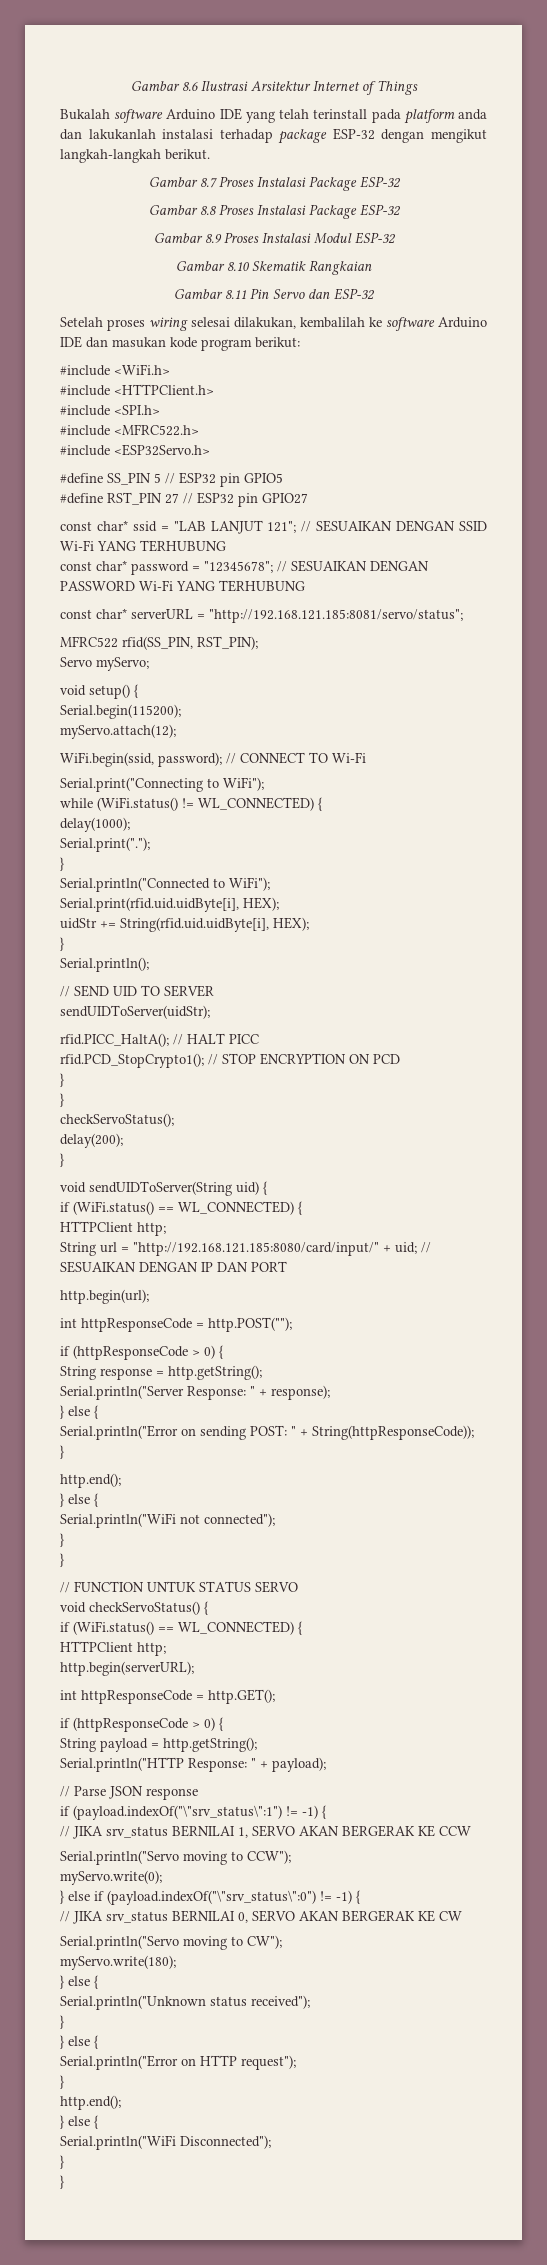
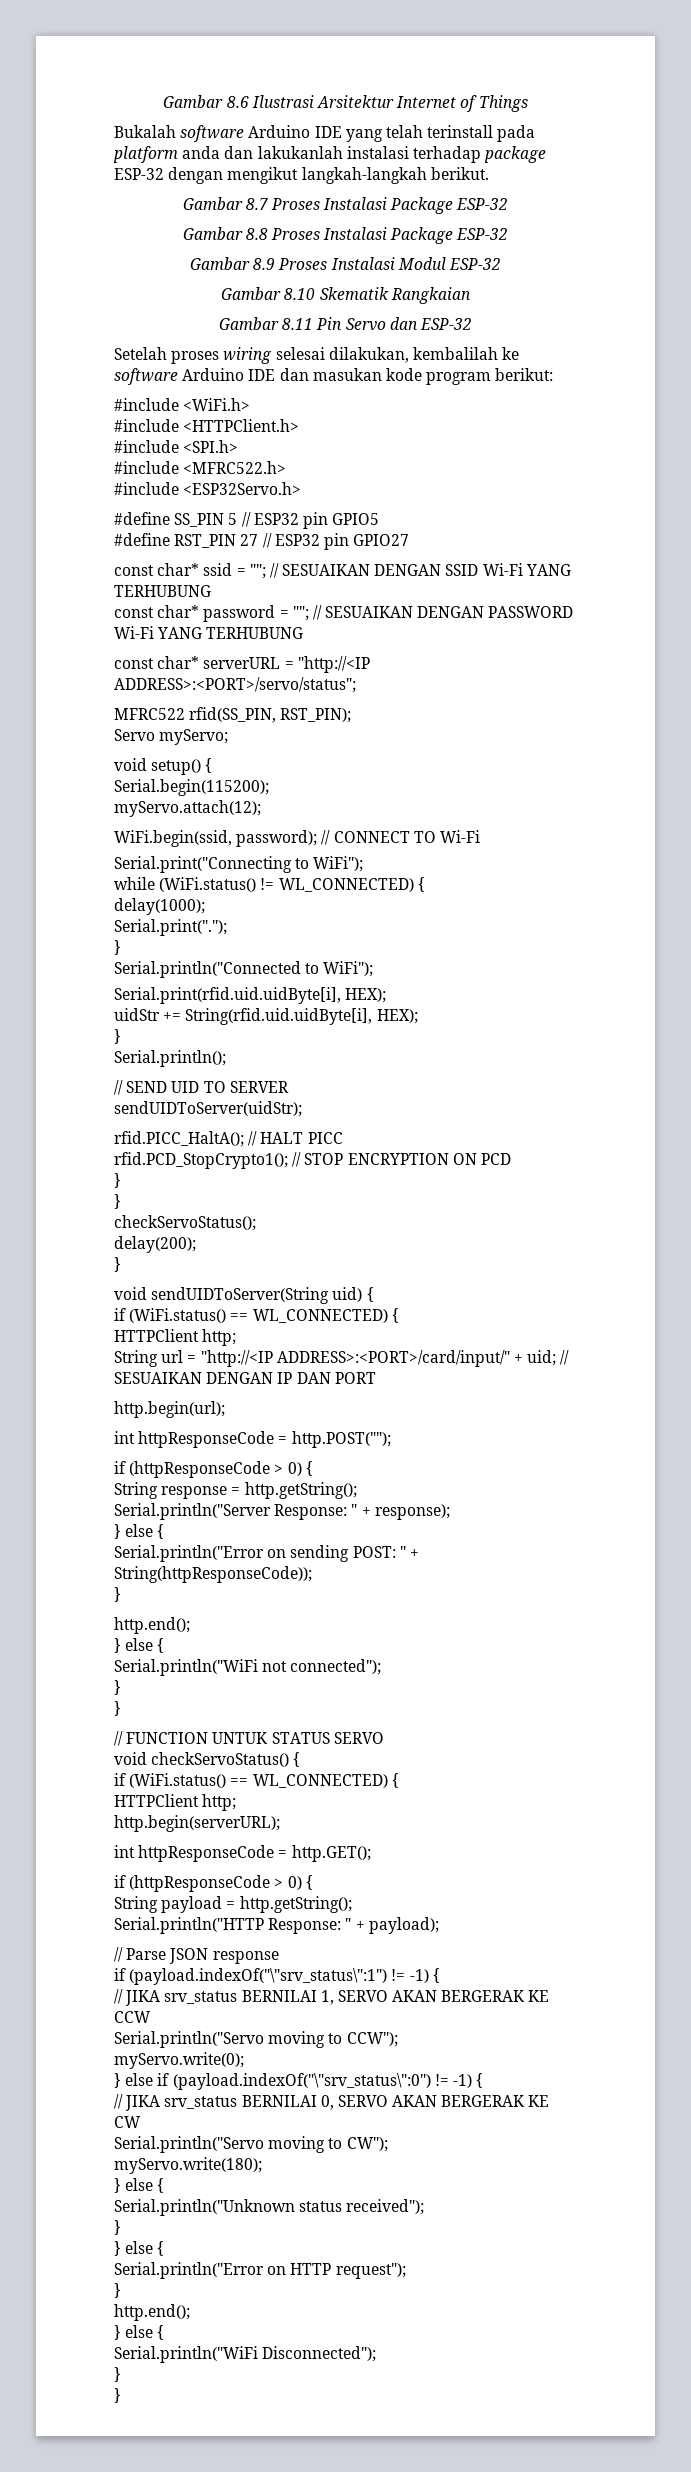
- const char* ssid = "LAB LANJUT 121"; // SESUAIKAN DENGAN SSID Wi-Fi YANG TERHUBUNG
+ const char* ssid = ""; // SESUAIKAN DENGAN SSID Wi-Fi YANG TERHUBUNG
- const char* password = "12345678"; // SESUAIKAN DENGAN PASSWORD Wi-Fi YANG TERHUBUNG
+ const char* password = ""; // SESUAIKAN DENGAN PASSWORD Wi-Fi YANG TERHUBUNG
- const char* serverURL = "http://192.168.121.185:8081/servo/status";
+ const char* serverURL = "http://<IP ADDRESS>:<PORT>/servo/status";
- String url = "http://192.168.121.185:8080/card/input/" + uid; // SESUAIKAN DENGAN IP DAN PORT
+ String url = "http://<IP ADDRESS>:<PORT>/card/input/" + uid; // SESUAIKAN DENGAN IP DAN PORT

